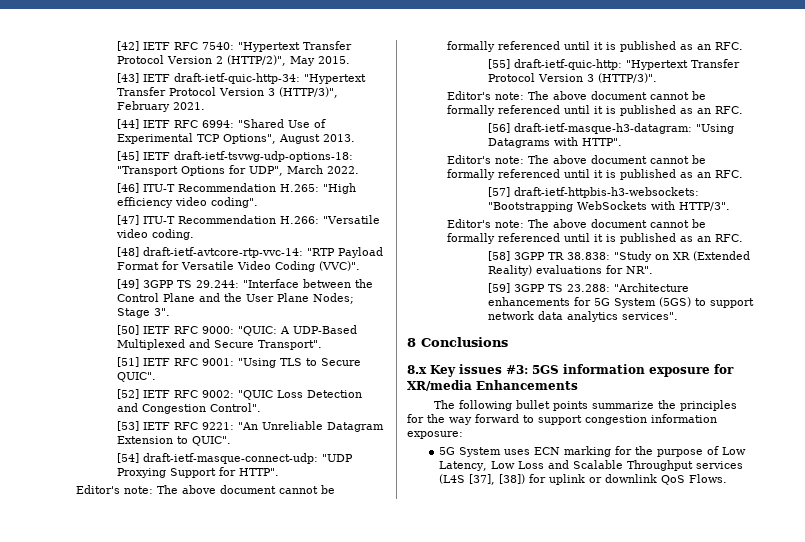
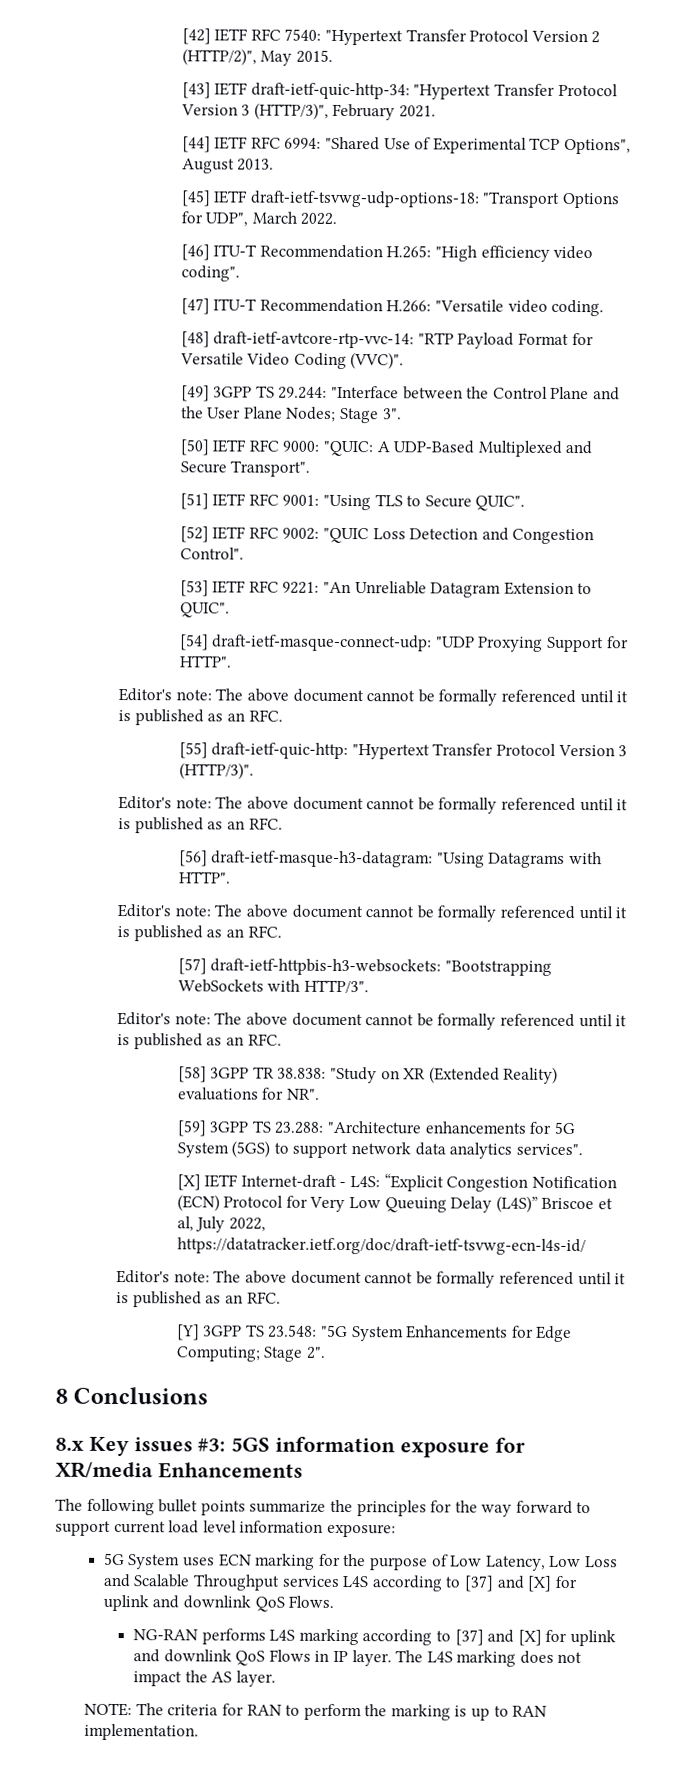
+ [X] IETF Internet-draft - L4S: “Explicit Congestion Notification (ECN) Protocol for Very Low Queuing Delay (L4S)” Briscoe et al, July 2022, https://datatracker.ietf.org/doc/draft-ietf-tsvwg-ecn-l4s-id/
+ Editor's note: The above document cannot be formally referenced until it is published as an RFC.
+ [Y] 3GPP TS 23.548: "5G System Enhancements for Edge Computing; Stage 2".
- The following bullet points summarize the principles for the way forward to support congestion information exposure:
+ The following bullet points summarize the principles for the way forward to support current load level information exposure:
- 5G System uses ECN marking for the purpose of Low Latency, Low Loss and Scalable Throughput services (L4S [37], [38]) for uplink or downlink QoS Flows.
+ 5G System uses ECN marking for the purpose of Low Latency, Low Loss and Scalable Throughput services L4S according to [37] and [X] for uplink and downlink QoS Flows.
+ NG-RAN performs L4S marking according to [37] and [X] for uplink and downlink QoS Flows in IP layer. The L4S marking does not impact the AS layer.
+ NOTE: The criteria for RAN to perform the marking is up to RAN implementation.

